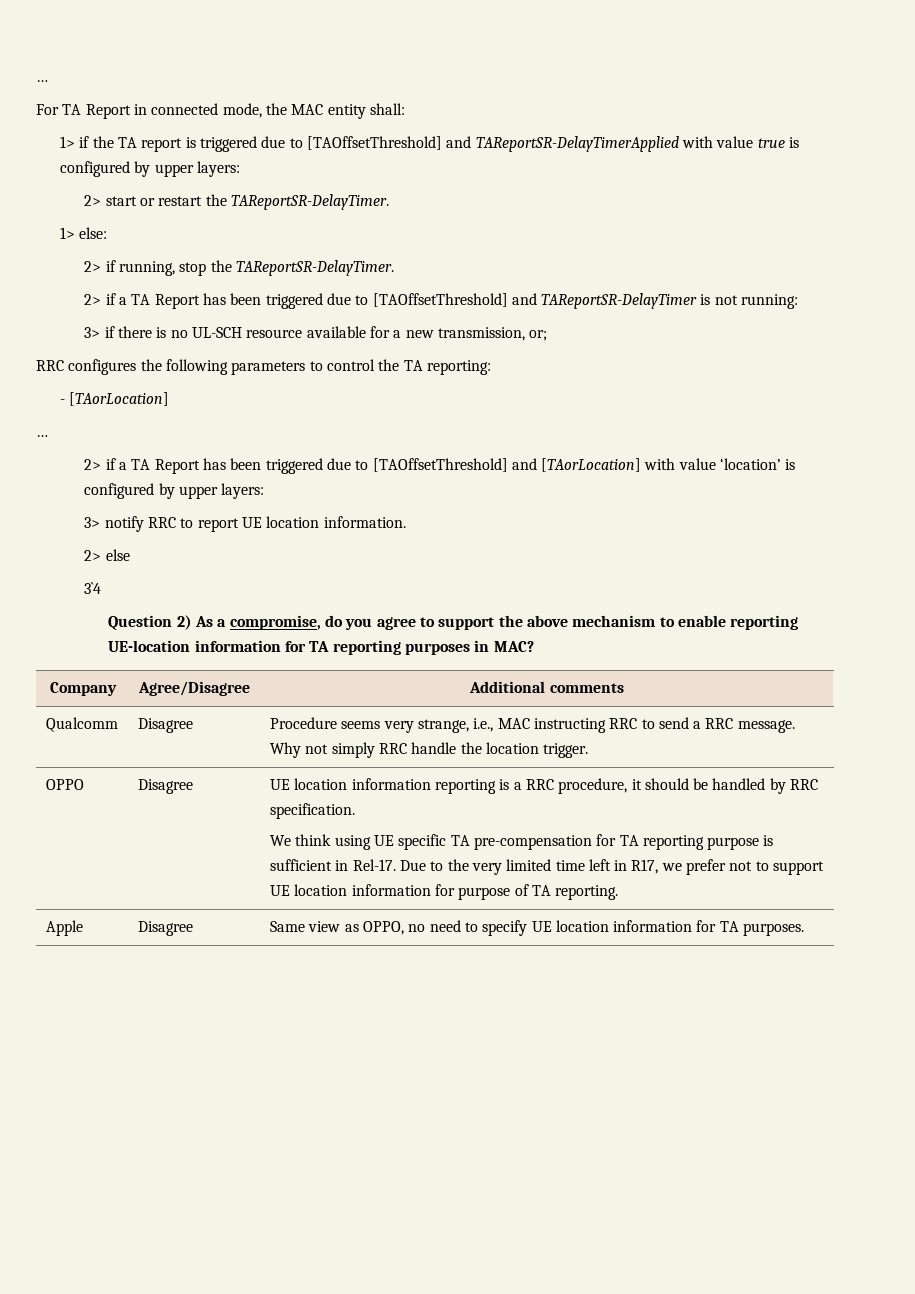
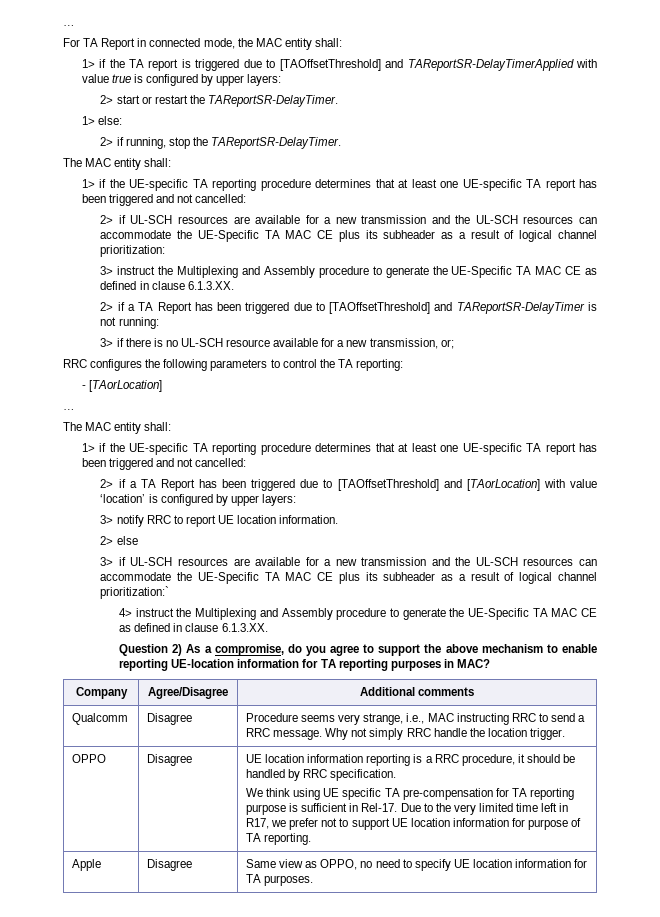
  2> if running, stop the TAReportSR-DelayTimer.
+ The MAC entity shall:
+ 1> if the UE-specific TA reporting procedure determines that at least one UE-specific TA report has been triggered and not cancelled:
+ 2> if UL-SCH resources are available for a new transmission and the UL-SCH resources can accommodate the UE-Specific TA MAC CE plus its subheader as a result of logical channel prioritization:
+ 3> instruct the Multiplexing and Assembly procedure to generate the UE-Specific TA MAC CE as defined in clause 6.1.3.XX.
  - [TAorLocation]
  …
+ The MAC entity shall:
+ 1> if the UE-specific TA reporting procedure determines that at least one UE-specific TA report has been triggered and not cancelled:
- 3`4
+ 3> if UL-SCH resources are available for a new transmission and the UL-SCH resources can accommodate the UE-Specific TA MAC CE plus its subheader as a result of logical channel prioritization:`
+ 4> instruct the Multiplexing and Assembly procedure to generate the UE-Specific TA MAC CE as defined in clause 6.1.3.XX.

